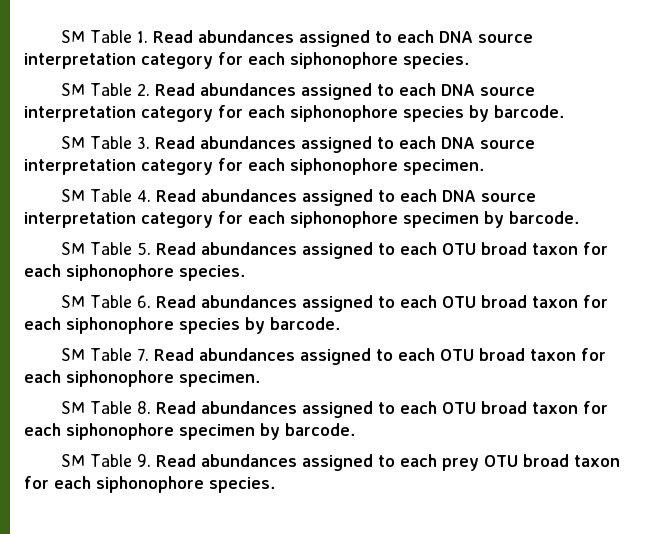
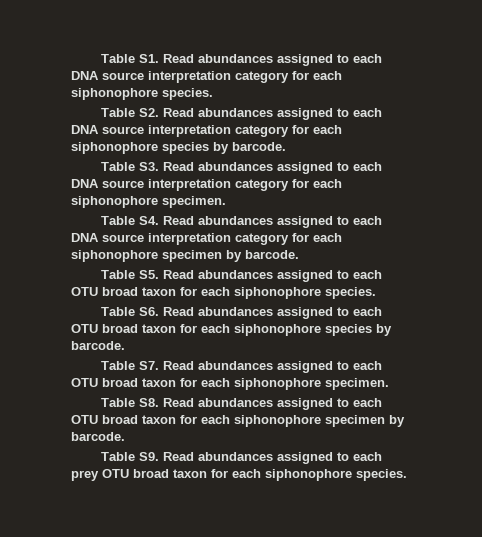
- SM Table 1. Read abundances assigned to each DNA source interpretation category for each siphonophore species.
+ Table S1. Read abundances assigned to each DNA source interpretation category for each siphonophore species.
- SM Table 2. Read abundances assigned to each DNA source interpretation category for each siphonophore species by barcode.
+ Table S2. Read abundances assigned to each DNA source interpretation category for each siphonophore species by barcode.
- SM Table 3. Read abundances assigned to each DNA source interpretation category for each siphonophore specimen.
+ Table S3. Read abundances assigned to each DNA source interpretation category for each siphonophore specimen.
- SM Table 4. Read abundances assigned to each DNA source interpretation category for each siphonophore specimen by barcode.
+ Table S4. Read abundances assigned to each DNA source interpretation category for each siphonophore specimen by barcode.
- SM Table 5. Read abundances assigned to each OTU broad taxon for each siphonophore species.
+ Table S5. Read abundances assigned to each OTU broad taxon for each siphonophore species.
- SM Table 6. Read abundances assigned to each OTU broad taxon for each siphonophore species by barcode.
+ Table S6. Read abundances assigned to each OTU broad taxon for each siphonophore species by barcode.
- SM Table 7. Read abundances assigned to each OTU broad taxon for each siphonophore specimen.
+ Table S7. Read abundances assigned to each OTU broad taxon for each siphonophore specimen.
- SM Table 8. Read abundances assigned to each OTU broad taxon for each siphonophore specimen by barcode.
+ Table S8. Read abundances assigned to each OTU broad taxon for each siphonophore specimen by barcode.
- SM Table 9. Read abundances assigned to each prey OTU broad taxon for each siphonophore species.
+ Table S9. Read abundances assigned to each prey OTU broad taxon for each siphonophore species.

